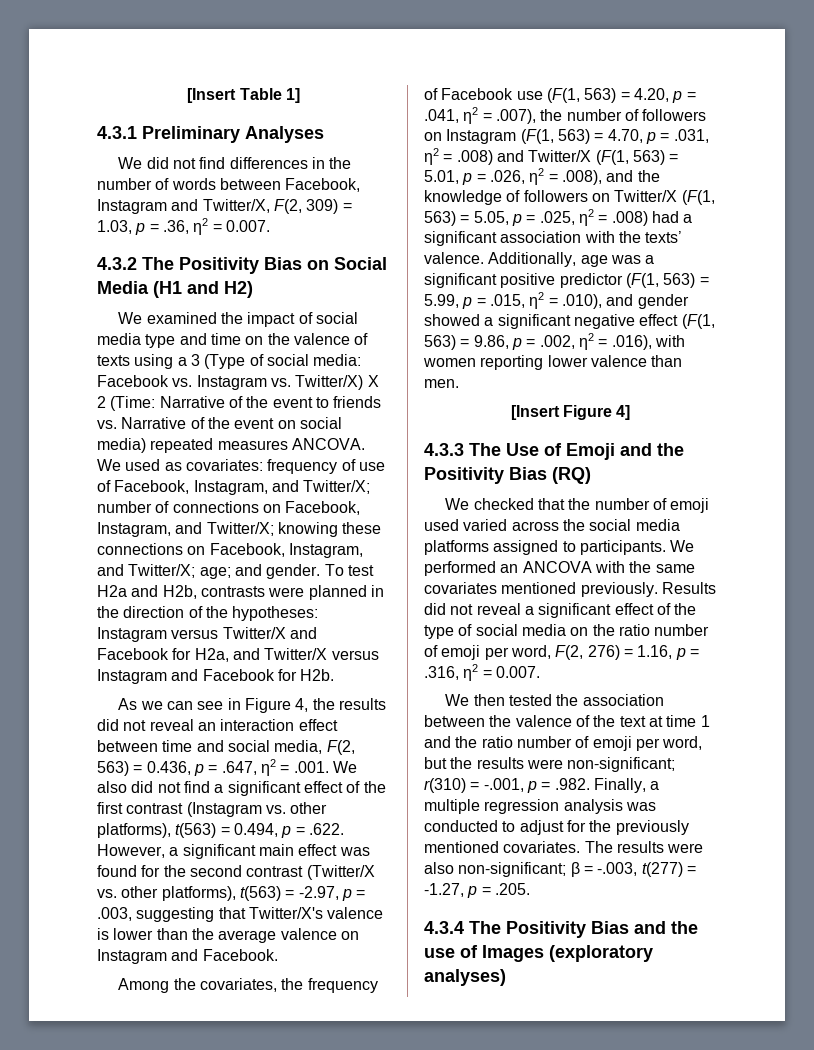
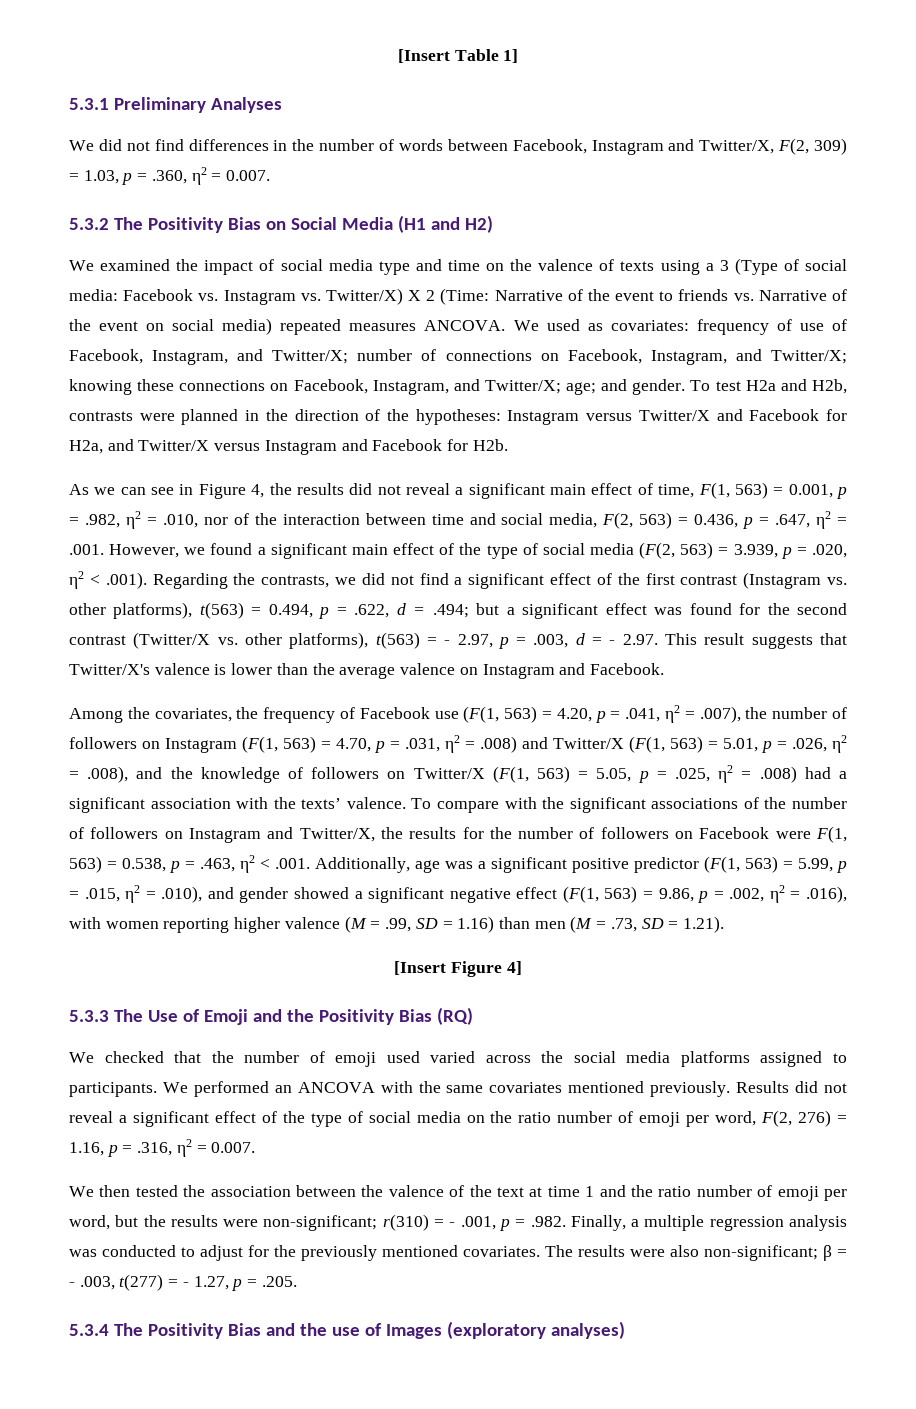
- 4.3.1 Preliminary Analyses
+ 5.3.1 Preliminary Analyses
- We did not find differences in the number of words between Facebook, Instagram and Twitter/X, F(2, 309) = 1.03, p = .36, η2 = 0.007.
- 4.3.2 The Positivity Bias on Social Media (H1 and H2)
+ We did not find differences in the number of words between Facebook, Instagram and Twitter/X, F(2, 309) = 1.03, p = .360, η2 = 0.007.
+ 5.3.2 The Positivity Bias on Social Media (H1 and H2)
- As we can see in Figure 4, the results did not reveal an interaction effect between time and social media, F(2, 563) = 0.436, p = .647, η2 = .001. We also did not find a significant effect of the first contrast (Instagram vs. other platforms), t(563) = 0.494, p = .622. However, a significant main effect was found for the second contrast (Twitter/X vs. other platforms), t(563) = -2.97, p = .003, suggesting that Twitter/X's valence is lower than the average valence on Instagram and Facebook.
+ As we can see in Figure 4, the results did not reveal a significant main effect of time, F(1, 563) = 0.001, p = .982, η2 = .010, nor of the interaction between time and social media, F(2, 563) = 0.436, p = .647, η2 = .001. However, we found a significant main effect of the type of social media (F(2, 563) = 3.939, p = .020, η2 < .001). Regarding the contrasts, we did not find a significant effect of the first contrast (Instagram vs. other platforms), t(563) = 0.494, p = .622, d = .494; but a significant effect was found for the second contrast (Twitter/X vs. other platforms), t(563) = - 2.97, p = .003, d = - 2.97. This result suggests that Twitter/X's valence is lower than the average valence on Instagram and Facebook.
- Additionally, age was a significant positive predictor (F(1, 563) = 5.99, p = .015, η2 = .010), and gender showed a significant negative effect (F(1, 563) = 9.86, p = .002, η2 = .016), with women reporting lower valence than men.
+ To compare with the significant associations of the number of followers on Instagram and Twitter/X, the results for the number of followers on Facebook were F(1, 563) = 0.538, p = .463, η2 < .001. Additionally, age was a significant positive predictor (F(1, 563) = 5.99, p = .015, η2 = .010), and gender showed a significant negative effect (F(1, 563) = 9.86, p = .002, η2 = .016), with women reporting higher valence (M = .99, SD = 1.16) than men (M = .73, SD = 1.21).
- 4.3.3 The Use of Emoji and the Positivity Bias (RQ)
+ 5.3.3 The Use of Emoji and the Positivity Bias (RQ)
- We then tested the association between the valence of the text at time 1 and the ratio number of emoji per word, but the results were non-significant; r(310) = -.001, p = .982. Finally, a multiple regression analysis was conducted to adjust for the previously mentioned covariates.
+ We then tested the association between the valence of the text at time 1 and the ratio number of emoji per word, but the results were non-significant; r(310) = - .001, p = .982. Finally, a multiple regression analysis was conducted to adjust for the previously mentioned covariates.
- The results were also non-significant; β = -.003, t(277) = -1.27, p = .205.
+ The results were also non-significant; β = - .003, t(277) = - 1.27, p = .205.
- 4.3.4 The Positivity Bias and the use of Images (exploratory analyses)
+ 5.3.4 The Positivity Bias and the use of Images (exploratory analyses)

